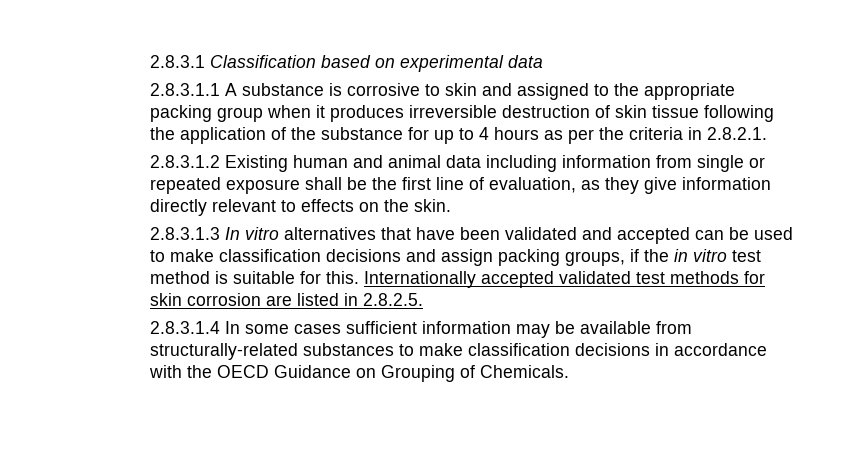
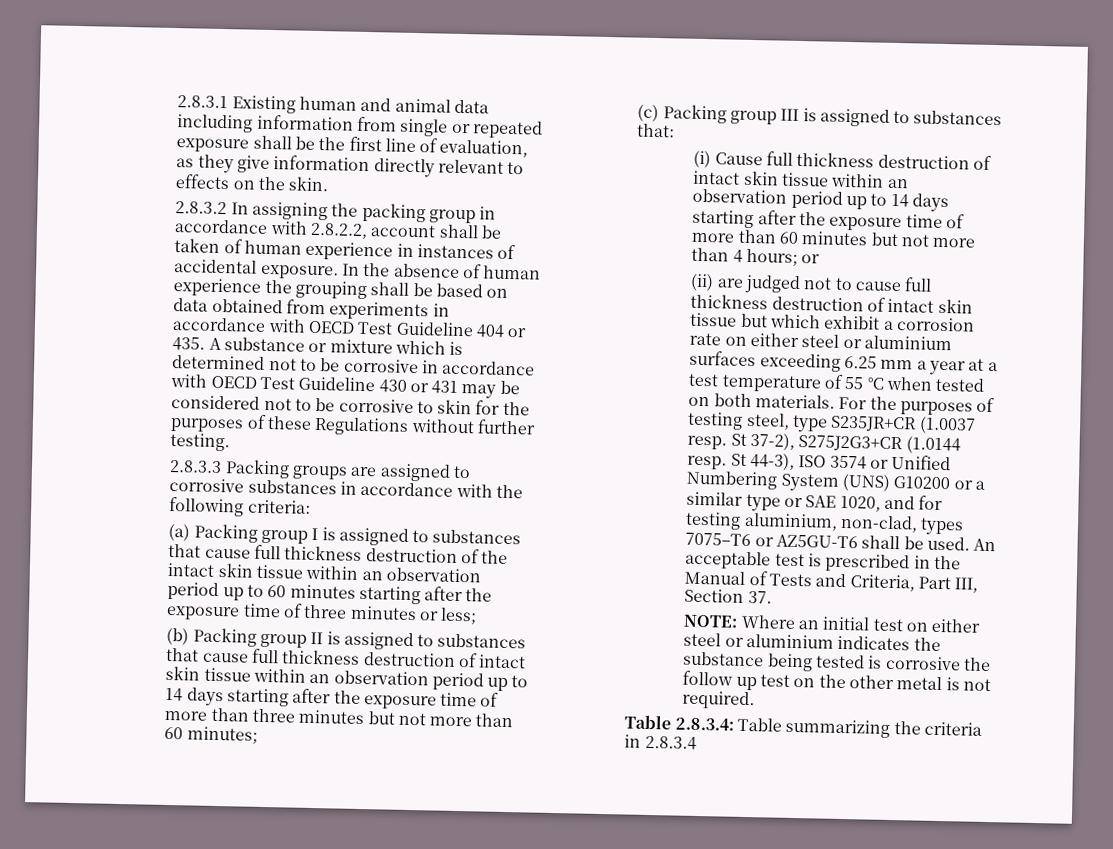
- 2.8.3.1 Classification based on experimental data
- 2.8.3.1.1 A substance is corrosive to skin and assigned to the appropriate packing group when it produces irreversible destruction of skin tissue following the application of the substance for up to 4 hours as per the criteria in 2.8.2.1.
- 2.8.3.1.2 Existing human and animal data including information from single or repeated exposure shall be the first line of evaluation, as they give information directly relevant to effects on the skin.
+ 2.8.3.1 Existing human and animal data including information from single or repeated exposure shall be the first line of evaluation, as they give information directly relevant to effects on the skin.
- 2.8.3.1.3 In vitro alternatives that have been validated and accepted can be used to make classification decisions and assign packing groups, if the in vitro test method is suitable for this. Internationally accepted validated test methods for skin corrosion are listed in 2.8.2.5.
- 2.8.3.1.4 In some cases sufficient information may be available from structurally-related substances to make classification decisions in accordance with the OECD Guidance on Grouping of Chemicals.
+ 2.8.3.2 In assigning the packing group in accordance with 2.8.2.2, account shall be taken of human experience in instances of accidental exposure. In the absence of human experience the grouping shall be based on data obtained from experiments in accordance with OECD Test Guideline 404 or 435. A substance or mixture which is determined not to be corrosive in accordance with OECD Test Guideline 430 or 431 may be considered not to be corrosive to skin for the purposes of these Regulations without further testing.
+ 2.8.3.3 Packing groups are assigned to corrosive substances in accordance with the following criteria:
+ (a) Packing group I is assigned to substances that cause full thickness destruction of the intact skin tissue within an observation period up to 60 minutes starting after the exposure time of three minutes or less;
+ (b) Packing group II is assigned to substances that cause full thickness destruction of intact skin tissue within an observation period up to 14 days starting after the exposure time of more than three minutes but not more than 60 minutes;
+ (c) Packing group III is assigned to substances that:
+ (i) Cause full thickness destruction of intact skin tissue within an observation period up to 14 days starting after the exposure time of more than 60 minutes but not more than 4 hours; or
+ (ii) are judged not to cause full thickness destruction of intact skin tissue but which exhibit a corrosion rate on either steel or aluminium surfaces exceeding 6.25 mm a year at a test temperature of 55 °C when tested on both materials. For the purposes of testing steel, type S235JR+CR (1.0037 resp. St 37-2), S275J2G3+CR (1.0144 resp. St 44-3), ISO 3574 or Unified Numbering System (UNS) G10200 or a similar type or SAE 1020, and for testing aluminium, non-clad, types 7075–T6 or AZ5GU-T6 shall be used. An acceptable test is prescribed in the Manual of Tests and Criteria, Part III, Section 37.
+ NOTE: Where an initial test on either steel or aluminium indicates the substance being tested is corrosive the follow up test on the other metal is not required.
+ Table 2.8.3.4: Table summarizing the criteria in 2.8.3.4

